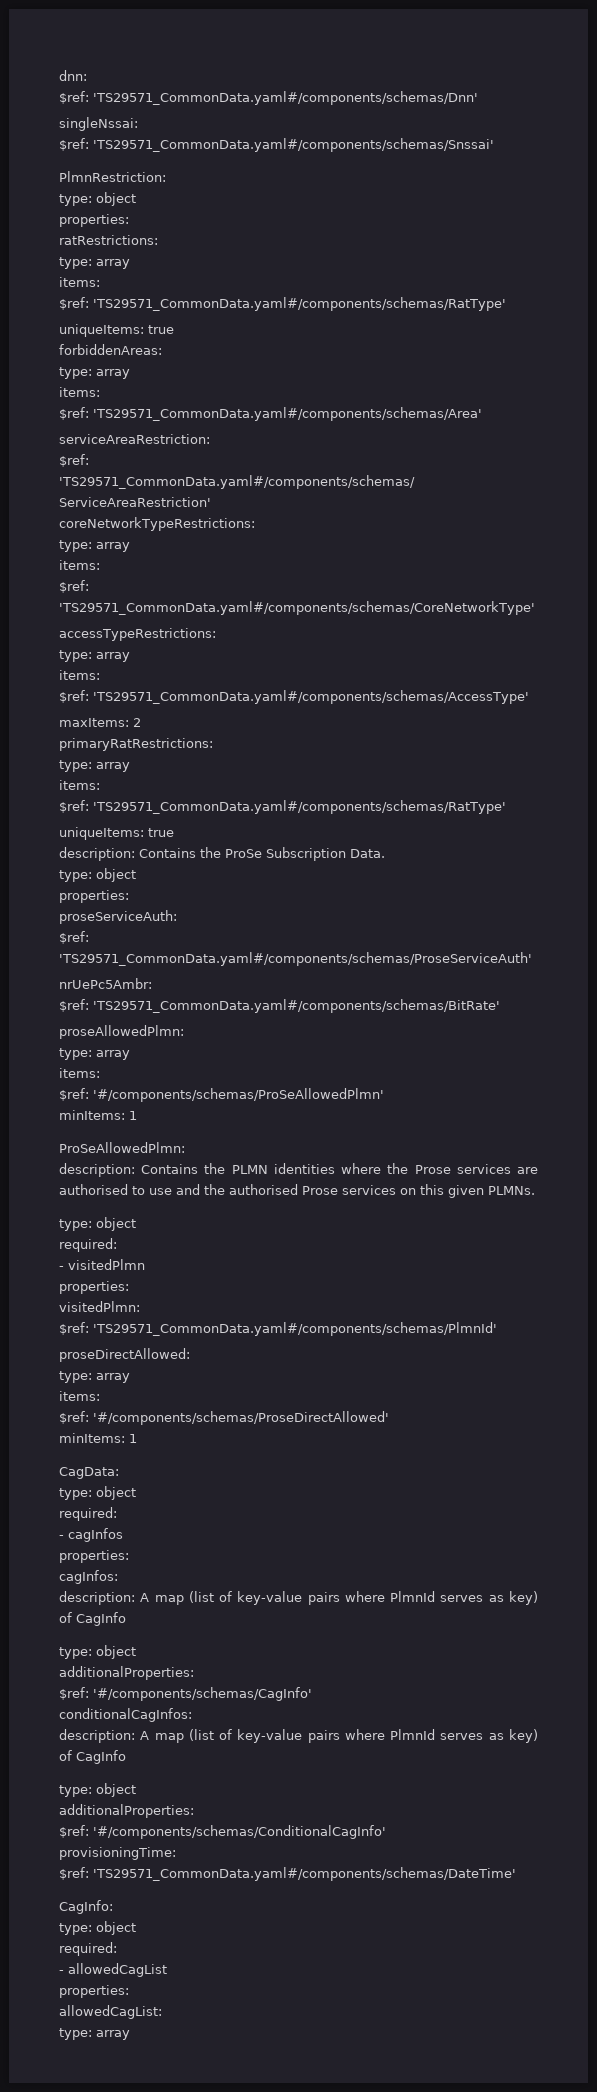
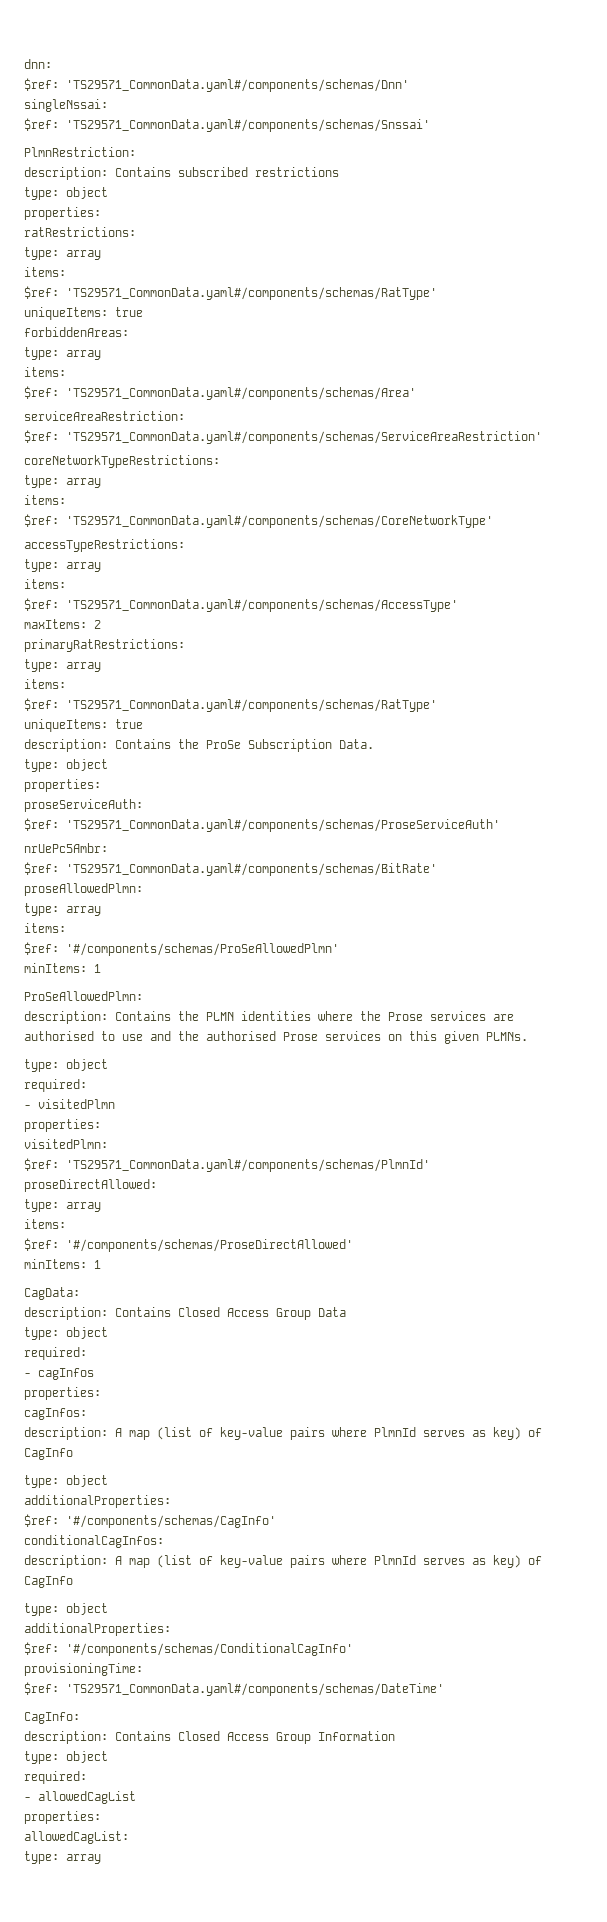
+ description: Contains subscribed restrictions
+ description: Contains Closed Access Group Data
+ description: Contains Closed Access Group Information

